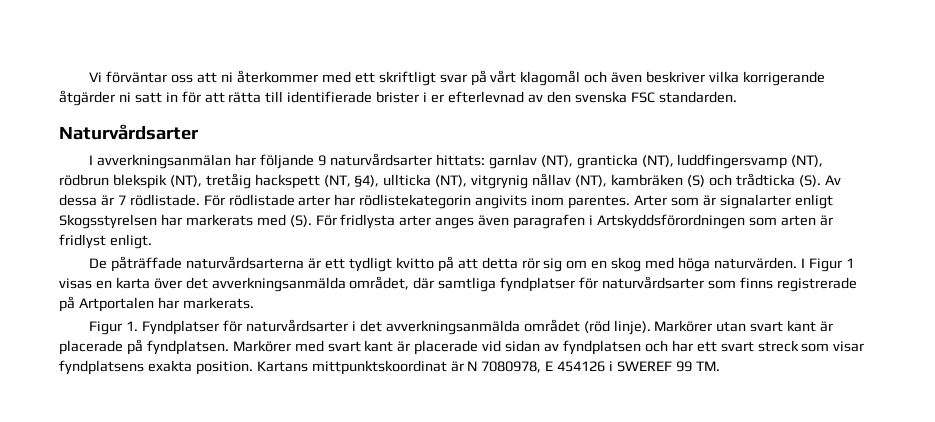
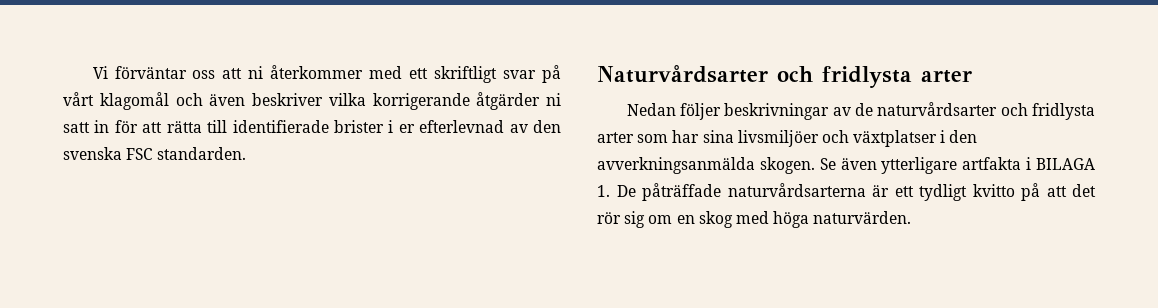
- Naturvårdsarter
- I avverkningsanmälan har följande 9 naturvårdsarter hittats: garnlav (NT), granticka (NT), luddfingersvamp (NT), rödbrun blekspik (NT), tretåig hackspett (NT, §4), ullticka (NT), vitgrynig nållav (NT), kambräken (S) och trådticka (S). Av dessa är 7 rödlistade. För rödlistade arter har rödlistekategorin angivits inom parentes. Arter som är signalarter enligt Skogsstyrelsen har markerats med (S). För fridlysta arter anges även paragrafen i Artskyddsförordningen som arten är fridlyst enligt.
- De påträffade naturvårdsarterna är ett tydligt kvitto på att detta rör sig om en skog med höga naturvärden. I Figur 1 visas en karta över det avverkningsanmälda området, där samtliga fyndplatser för naturvårdsarter som finns registrerade på Artportalen har markerats.
- Figur 1. Fyndplatser för naturvårdsarter i det avverkningsanmälda området (röd linje). Markörer utan svart kant är placerade på fyndplatsen. Markörer med svart kant är placerade vid sidan av fyndplatsen och har ett svart streck som visar fyndplatsens exakta position. Kartans mittpunktskoordinat är N 7080978, E 454126 i SWEREF 99 TM.
+ Naturvårdsarter och fridlysta arter
+ Nedan följer beskrivningar av de naturvårdsarter och fridlysta arter som har sina livsmiljöer och växtplatser i den avverkningsanmälda skogen. Se även ytterligare artfakta i BILAGA 1. De påträffade naturvårdsarterna är ett tydligt kvitto på att det rör sig om en skog med höga naturvärden.

